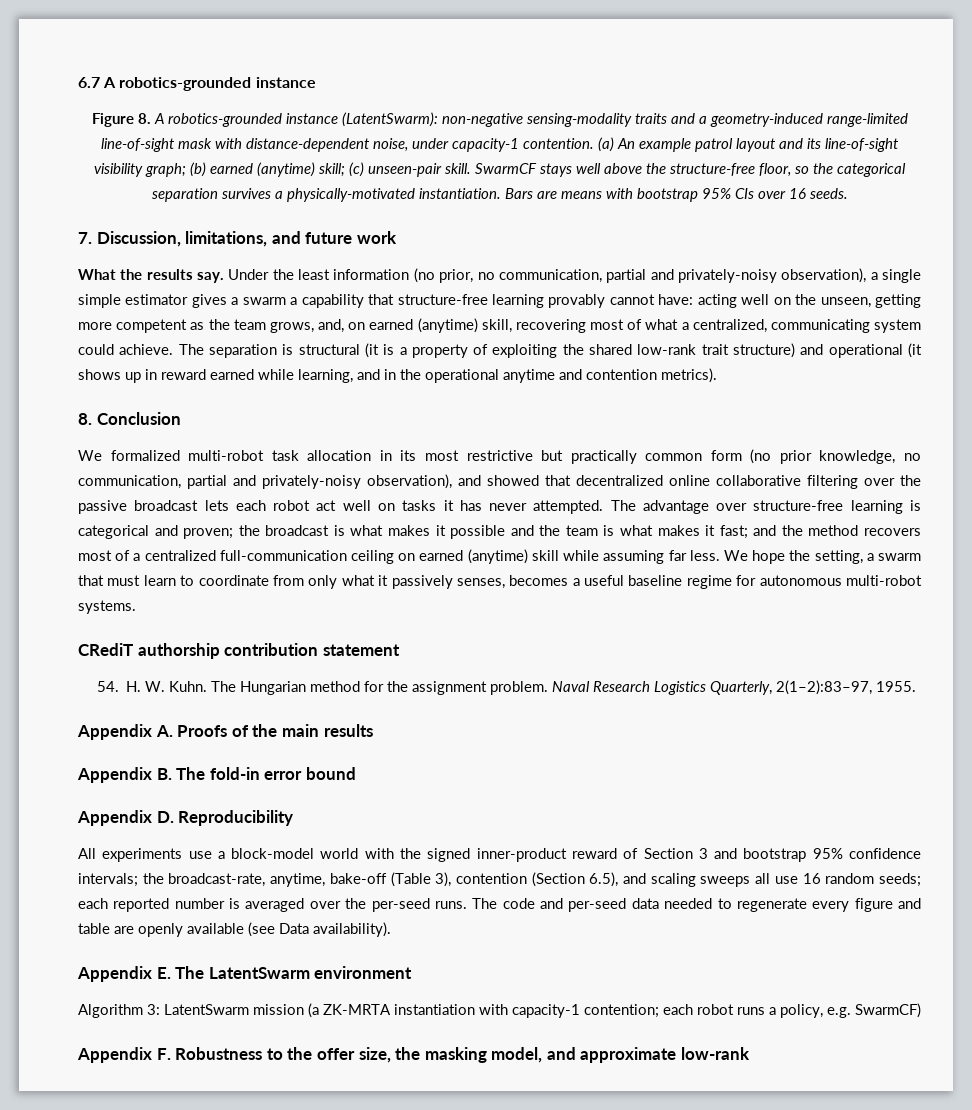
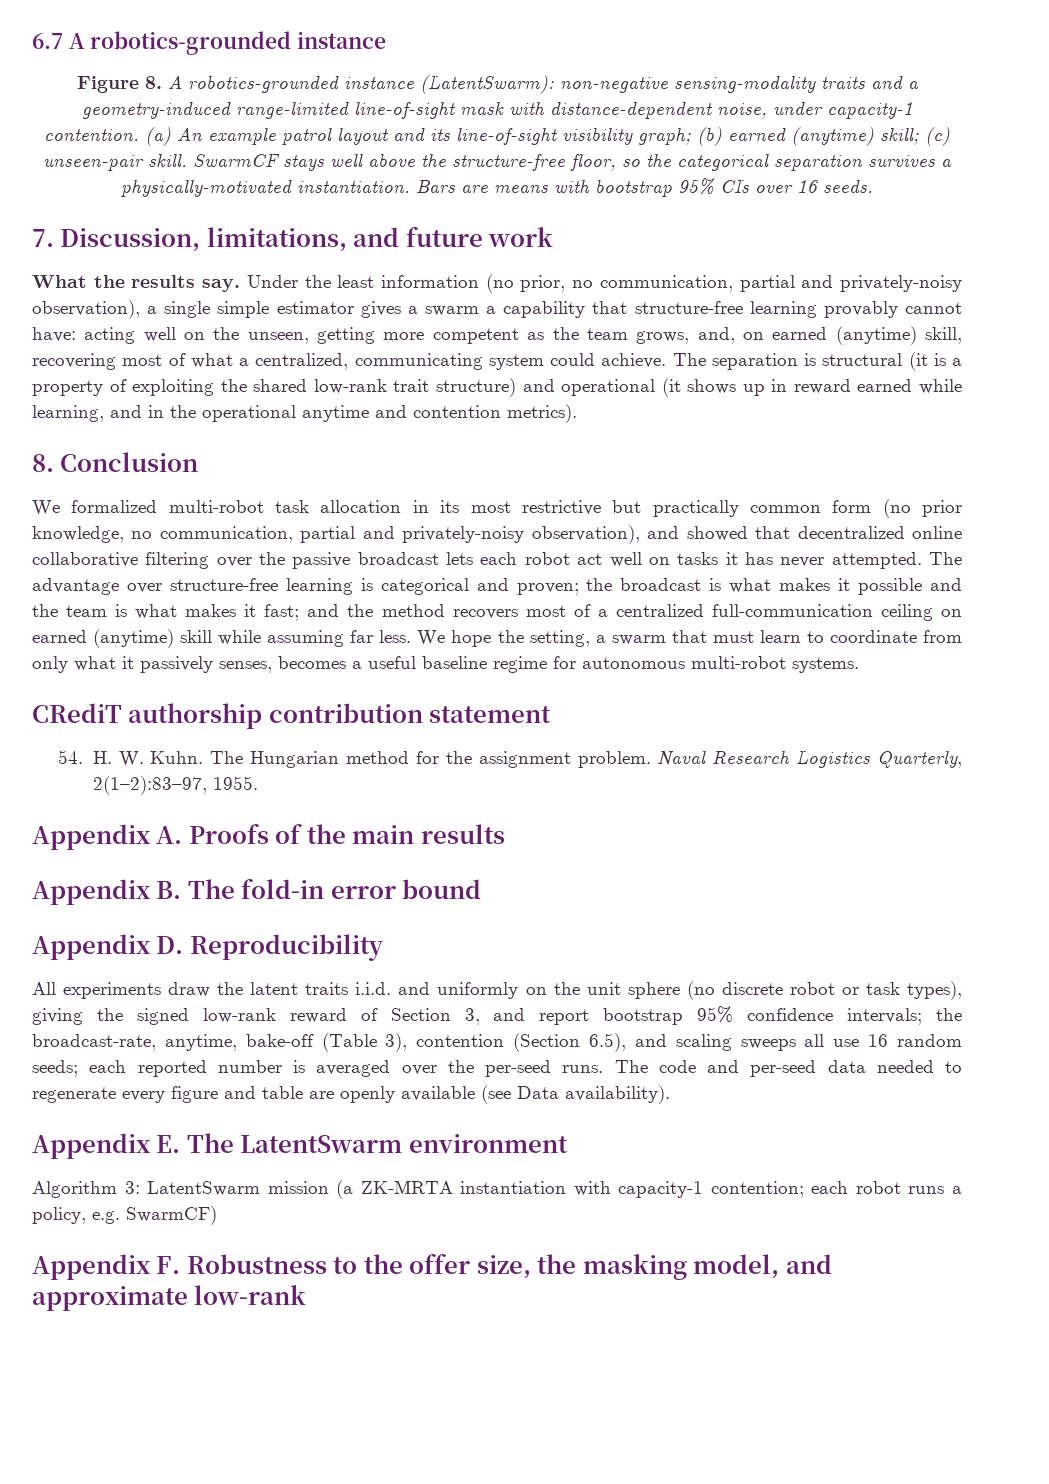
- All experiments use a block-model world with the signed inner-product reward of Section 3 and bootstrap 95% confidence intervals; the broadcast-rate, anytime, bake-off (Table 3), contention (Section 6.5), and scaling sweeps all use 16 random seeds; each reported number is averaged over the per-seed runs.
+ All experiments draw the latent traits i.i.d. and uniformly on the unit sphere (no discrete robot or task types), giving the signed low-rank reward of Section 3, and report bootstrap 95% confidence intervals; the broadcast-rate, anytime, bake-off (Table 3), contention (Section 6.5), and scaling sweeps all use 16 random seeds; each reported number is averaged over the per-seed runs.

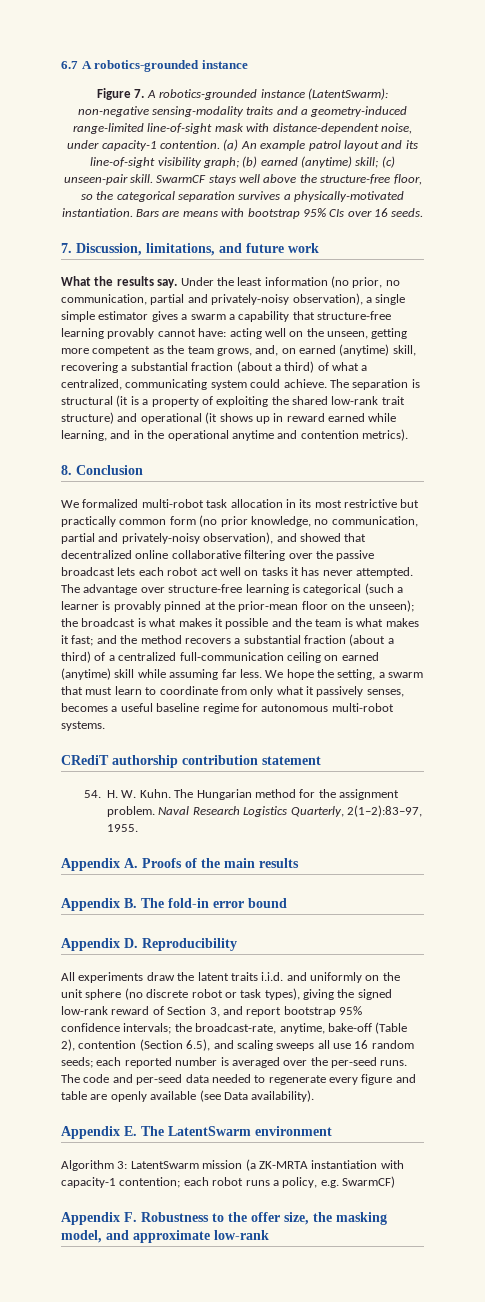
- Figure 8. A robotics-grounded instance (LatentSwarm): non-negative sensing-modality traits and a geometry-induced range-limited line-of-sight mask with distance-dependent noise, under capacity-1 contention.
+ Figure 7. A robotics-grounded instance (LatentSwarm): non-negative sensing-modality traits and a geometry-induced range-limited line-of-sight mask with distance-dependent noise, under capacity-1 contention.
- Under the least information (no prior, no communication, partial and privately-noisy observation), a single simple estimator gives a swarm a capability that structure-free learning provably cannot have: acting well on the unseen, getting more competent as the team grows, and, on earned (anytime) skill, recovering most of what a centralized, communicating system could achieve.
+ Under the least information (no prior, no communication, partial and privately-noisy observation), a single simple estimator gives a swarm a capability that structure-free learning provably cannot have: acting well on the unseen, getting more competent as the team grows, and, on earned (anytime) skill, recovering a substantial fraction (about a third) of what a centralized, communicating system could achieve.
- The advantage over structure-free learning is categorical and proven; the broadcast is what makes it possible and the team is what makes it fast; and the method recovers most of a centralized full-communication ceiling on earned (anytime) skill while assuming far less.
+ The advantage over structure-free learning is categorical (such a learner is provably pinned at the prior-mean floor on the unseen); the broadcast is what makes it possible and the team is what makes it fast; and the method recovers a substantial fraction (about a third) of a centralized full-communication ceiling on earned (anytime) skill while assuming far less.
- All experiments draw the latent traits i.i.d. and uniformly on the unit sphere (no discrete robot or task types), giving the signed low-rank reward of Section 3, and report bootstrap 95% confidence intervals; the broadcast-rate, anytime, bake-off (Table 3), contention (Section 6.5), and scaling sweeps all use 16 random seeds; each reported number is averaged over the per-seed runs.
+ All experiments draw the latent traits i.i.d. and uniformly on the unit sphere (no discrete robot or task types), giving the signed low-rank reward of Section 3, and report bootstrap 95% confidence intervals; the broadcast-rate, anytime, bake-off (Table 2), contention (Section 6.5), and scaling sweeps all use 16 random seeds; each reported number is averaged over the per-seed runs.

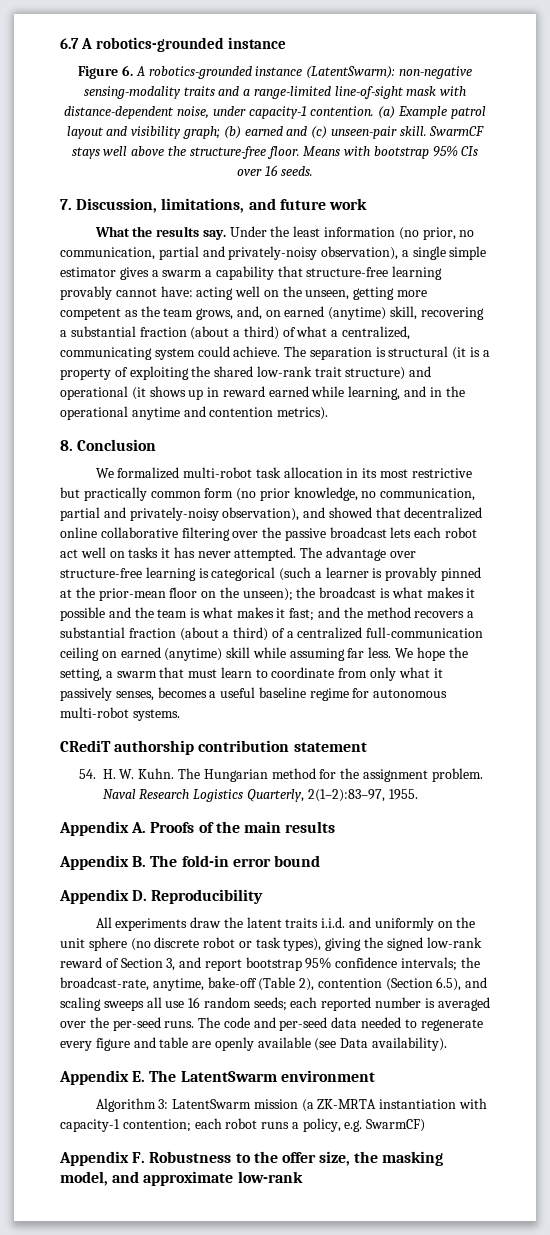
- Figure 7. A robotics-grounded instance (LatentSwarm): non-negative sensing-modality traits and a geometry-induced range-limited line-of-sight mask with distance-dependent noise, under capacity-1 contention.
+ Figure 6. A robotics-grounded instance (LatentSwarm): non-negative sensing-modality traits and a range-limited line-of-sight mask with distance-dependent noise, under capacity-1 contention.
- (a) An example patrol layout and its line-of-sight visibility graph; (b) earned (anytime) skill; (c) unseen-pair skill.
+ (a) Example patrol layout and visibility graph; (b) earned and (c) unseen-pair skill.
- SwarmCF stays well above the structure-free floor, so the categorical separation survives a physically-motivated instantiation. Bars are means with bootstrap 95% CIs over 16 seeds.
+ SwarmCF stays well above the structure-free floor. Means with bootstrap 95% CIs over 16 seeds.

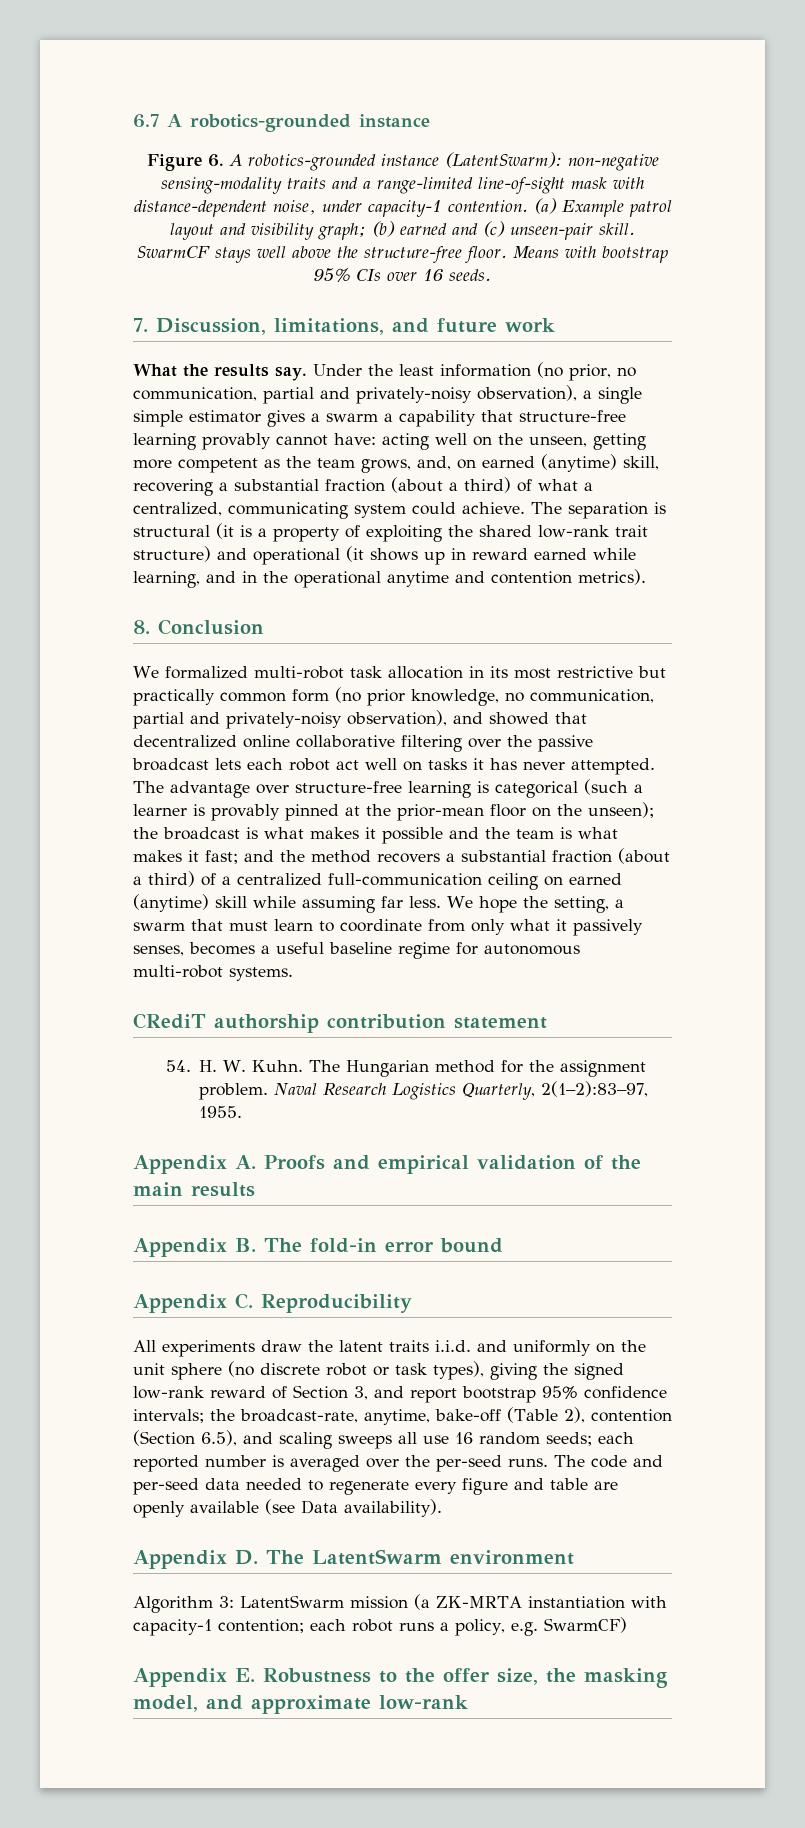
- Appendix A. Proofs of the main results
+ Appendix A. Proofs and empirical validation of the main results
- Appendix D. Reproducibility
+ Appendix C. Reproducibility
- Appendix E. The LatentSwarm environment
+ Appendix D. The LatentSwarm environment
- Appendix F. Robustness to the offer size, the masking model, and approximate low-rank
+ Appendix E. Robustness to the offer size, the masking model, and approximate low-rank

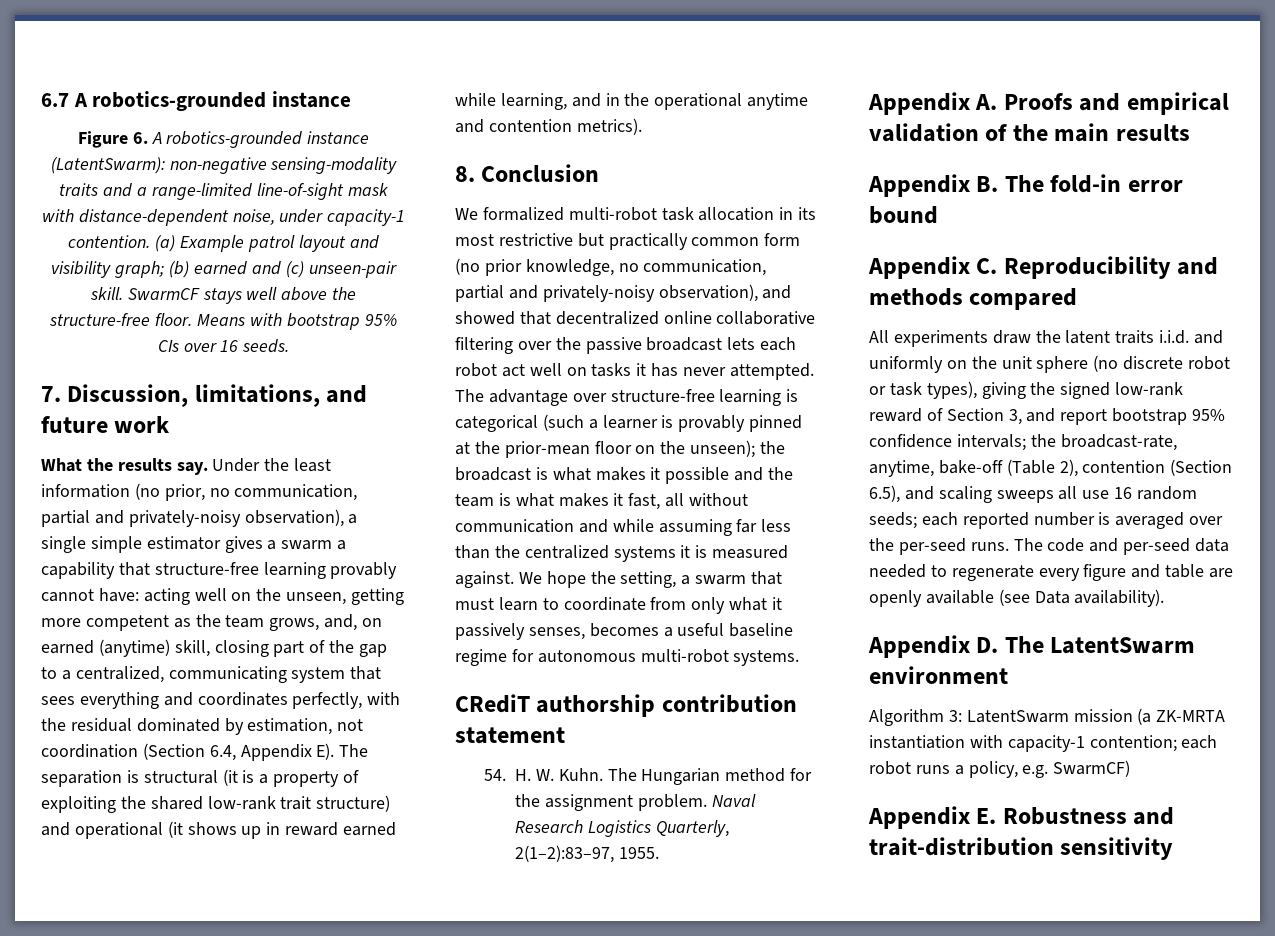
- acting well on the unseen, getting more competent as the team grows, and, on earned (anytime) skill, recovering a substantial fraction (about a third) of what a centralized, communicating system could achieve. The separation is structural (it is a property of exploiting the shared low-rank trait structure) and operational (it shows up in reward earned while learning, and in the operational anytime and contention metrics).
+ acting well on the unseen, getting more competent as the team grows, and, on earned (anytime) skill, closing part of the gap to a centralized, communicating system that sees everything and coordinates perfectly, with the residual dominated by estimation, not coordination (Section 6.4, Appendix E). The separation is structural (it is a property of exploiting the shared low-rank trait structure) and operational (it shows up in reward earned while learning, and in the operational anytime and contention metrics).
- The advantage over structure-free learning is categorical (such a learner is provably pinned at the prior-mean floor on the unseen); the broadcast is what makes it possible and the team is what makes it fast; and the method recovers a substantial fraction (about a third) of a centralized full-communication ceiling on earned (anytime) skill while assuming far less.
+ The advantage over structure-free learning is categorical (such a learner is provably pinned at the prior-mean floor on the unseen); the broadcast is what makes it possible and the team is what makes it fast, all without communication and while assuming far less than the centralized systems it is measured against.
- Appendix C. Reproducibility
+ Appendix C. Reproducibility and methods compared
- Appendix E. Robustness to the offer size, the masking model, and approximate low-rank
+ Appendix E. Robustness and trait-distribution sensitivity

